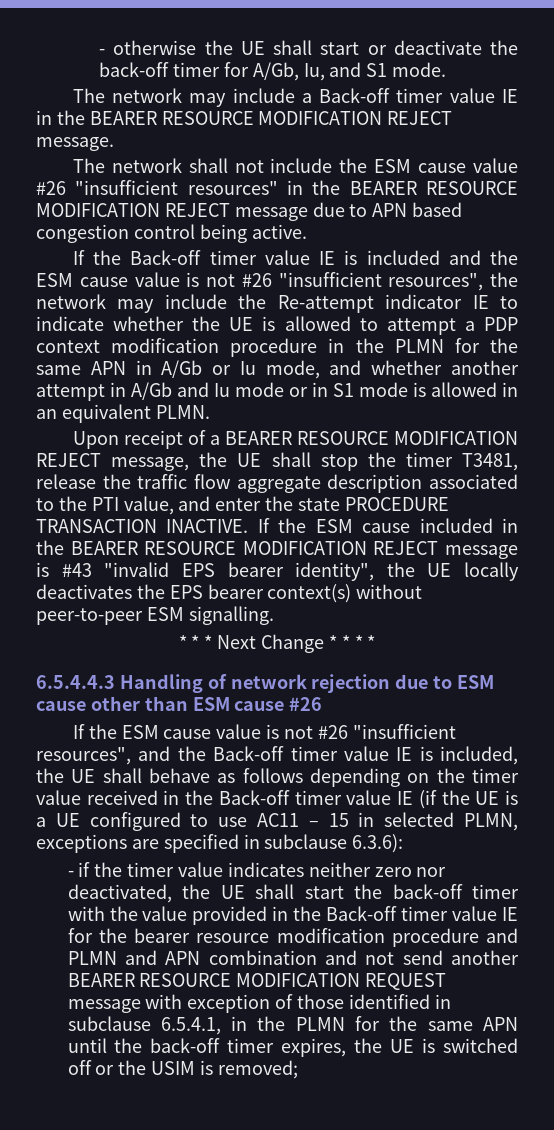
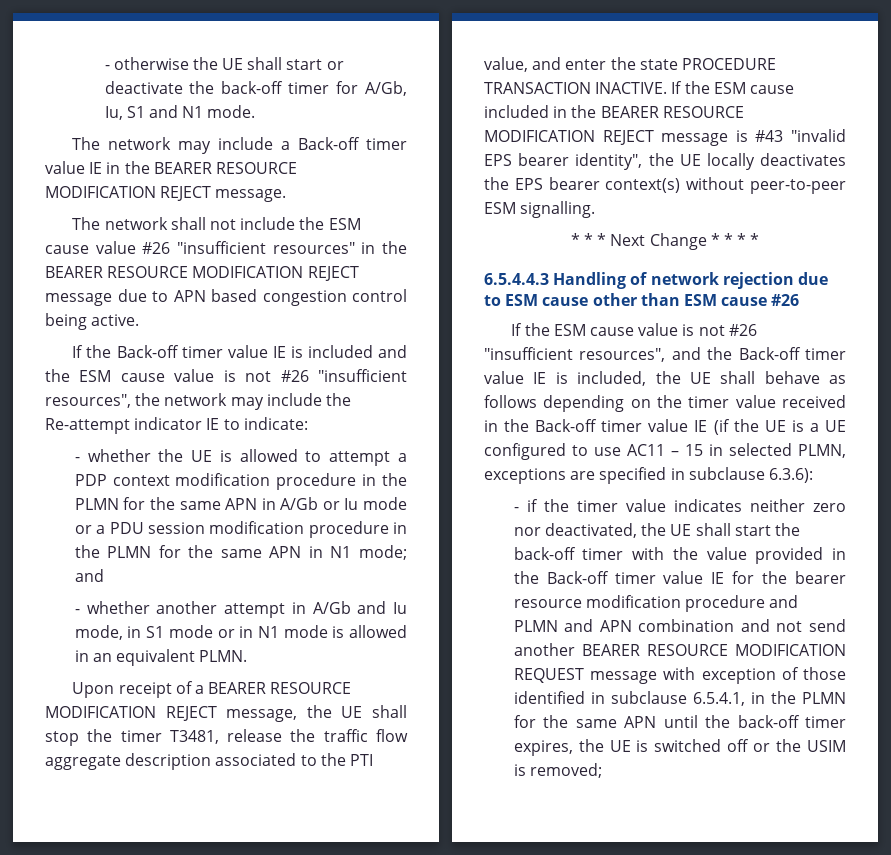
- - otherwise the UE shall start or deactivate the back-off timer for A/Gb, Iu, and S1 mode.
+ - otherwise the UE shall start or deactivate the back-off timer for A/Gb, Iu, S1 and N1 mode.
- If the Back-off timer value IE is included and the ESM cause value is not #26 "insufficient resources", the network may include the Re-attempt indicator IE to indicate whether the UE is allowed to attempt a PDP context modification procedure in the PLMN for the same APN in A/Gb or Iu mode, and whether another attempt in A/Gb and Iu mode or in S1 mode is allowed in an equivalent PLMN.
+ If the Back-off timer value IE is included and the ESM cause value is not #26 "insufficient resources", the network may include the Re-attempt indicator IE to indicate:
+ - whether the UE is allowed to attempt a PDP context modification procedure in the PLMN for the same APN in A/Gb or Iu mode or a PDU session modification procedure in the PLMN for the same APN in N1 mode; and
+ - whether another attempt in A/Gb and Iu mode, in S1 mode or in N1 mode is allowed in an equivalent PLMN.

